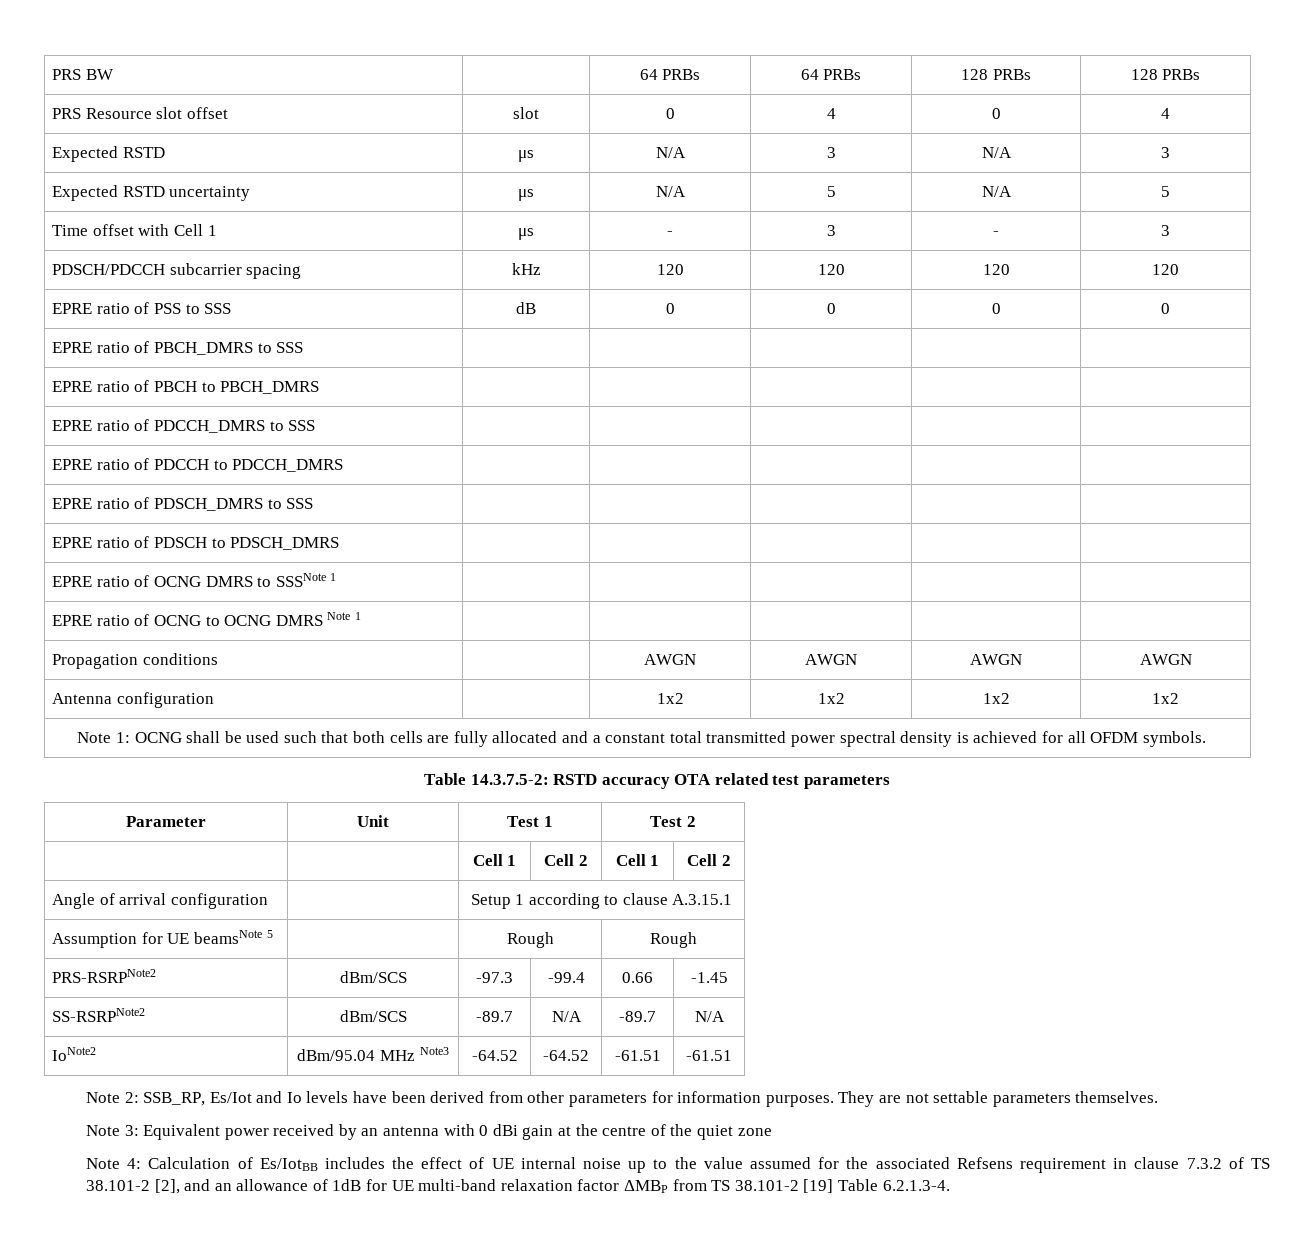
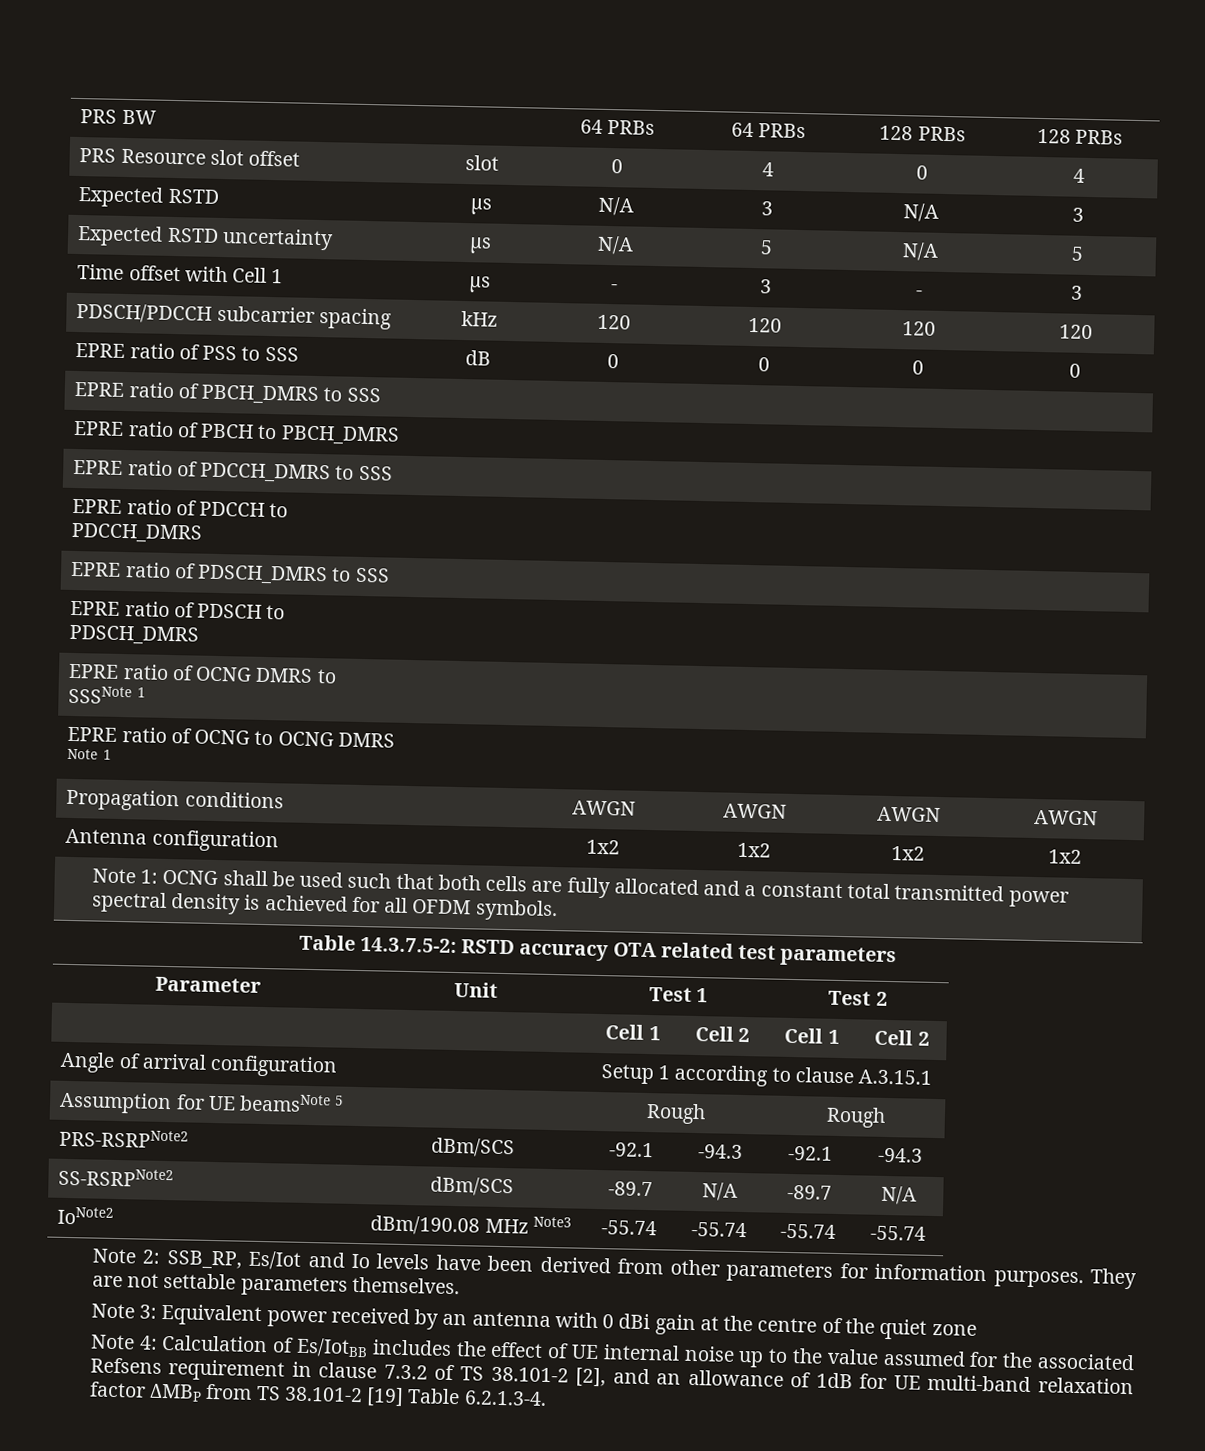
- PRS-RSRPNote2 | dBm/SCS | -97.3 | -99.4 | 0.66 | -1.45
+ PRS-RSRPNote2 | dBm/SCS | -92.1 | -94.3 | -92.1 | -94.3
- IoNote2 | dBm/95.04 MHz Note3 | -64.52 | -64.52 | -61.51 | -61.51
+ IoNote2 | dBm/190.08 MHz Note3 | -55.74 | -55.74 | -55.74 | -55.74

